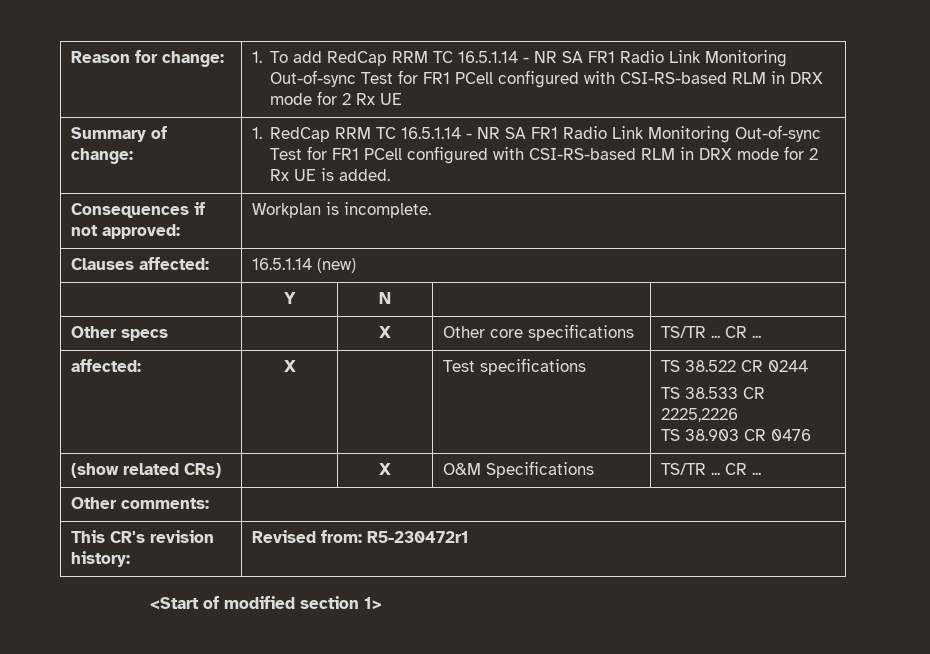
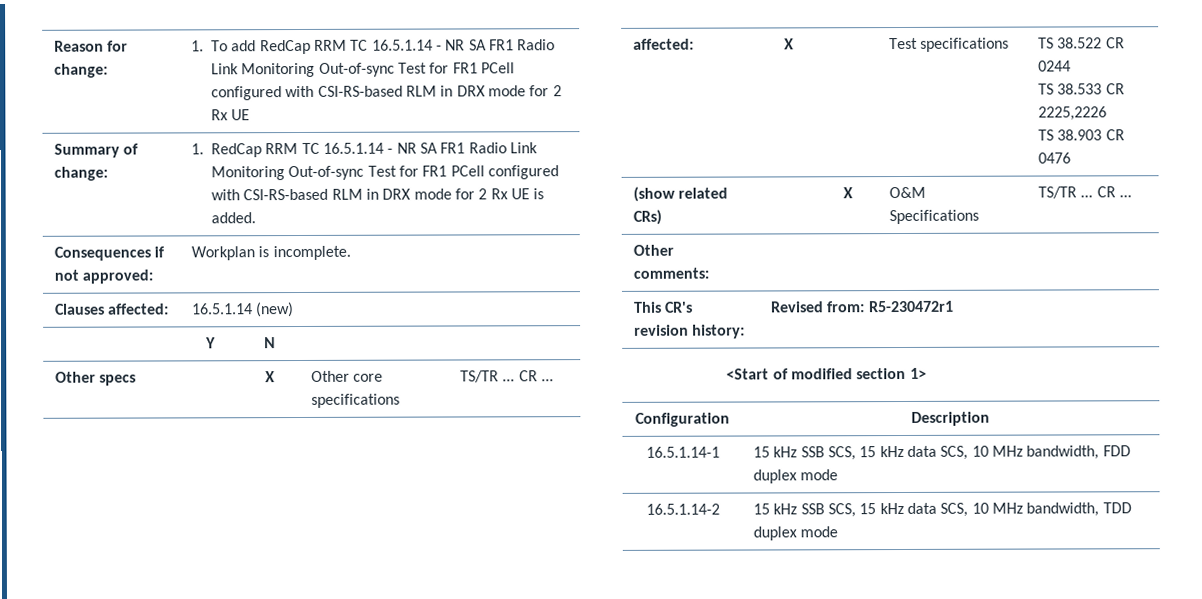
+ Configuration | Description
+ 16.5.1.14-1 | 15 kHz SSB SCS, 15 kHz data SCS, 10 MHz bandwidth, FDD duplex mode
+ 16.5.1.14-2 | 15 kHz SSB SCS, 15 kHz data SCS, 10 MHz bandwidth, TDD duplex mode

